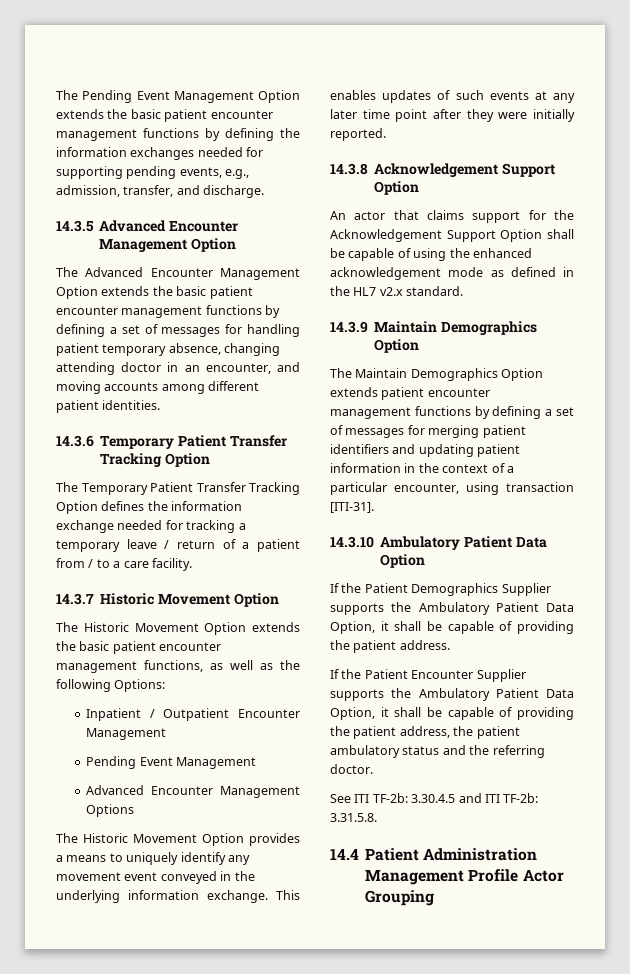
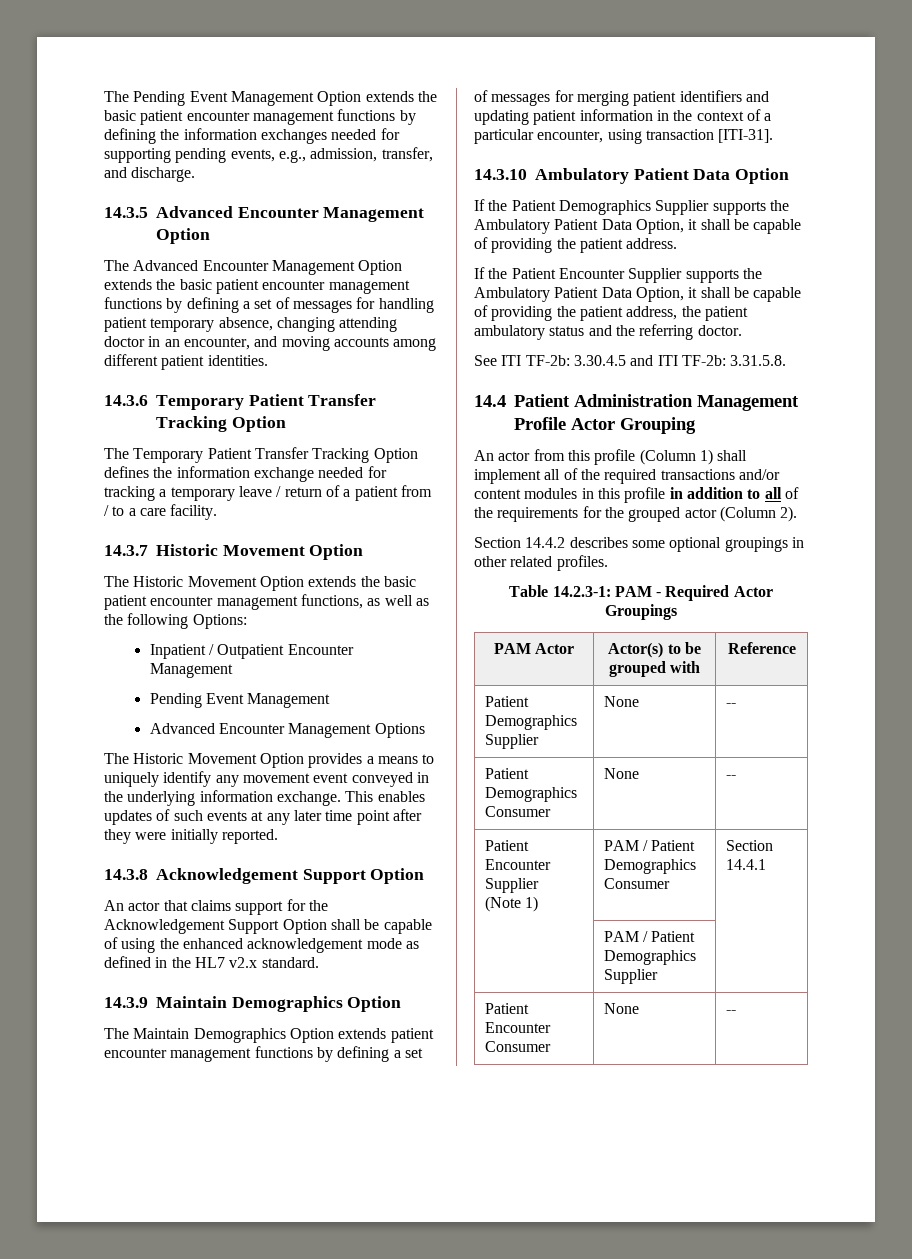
+ An actor from this profile (Column 1) shall implement all of the required transactions and/or content modules in this profile in addition to all of the requirements for the grouped actor (Column 2).
+ Section 14.4.2 describes some optional groupings in other related profiles.
+ Table 14.2.3-1: PAM - Required Actor Groupings
+ PAM Actor | Actor(s) to be grouped with | Reference
+ Patient Demographics Supplier | None | --
+ Patient Demographics Consumer | None | --
+ Patient Encounter Supplier
+ (Note 1) | PAM / Patient Demographics Consumer | Section 14.4.1
+ | PAM / Patient Demographics Supplier |
+ Patient Encounter Consumer | None | --

